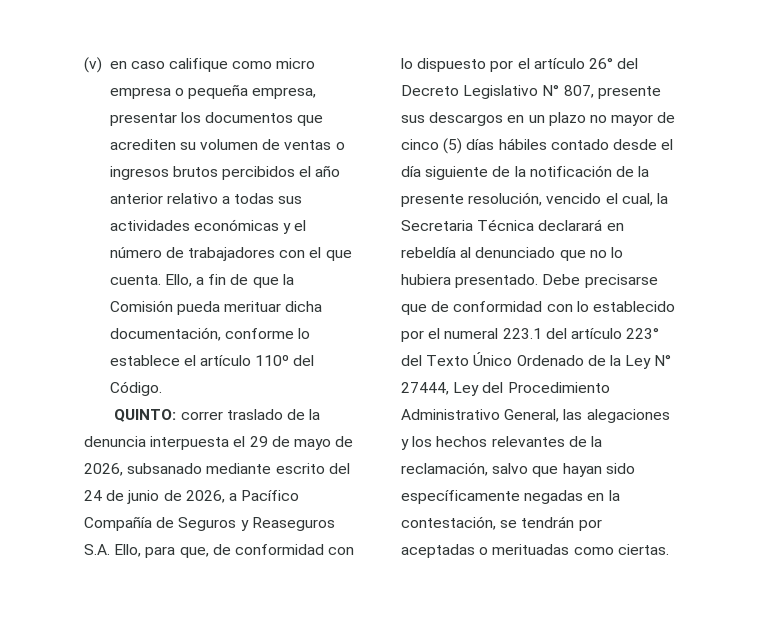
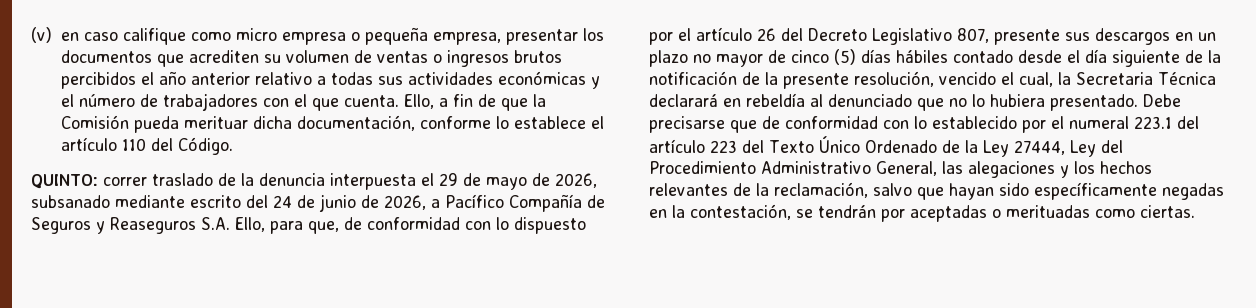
- Ello, a fin de que la Comisión pueda merituar dicha documentación, conforme lo establece el artículo 110º del Código.
+ Ello, a fin de que la Comisión pueda merituar dicha documentación, conforme lo establece el artículo 110 del Código.
- correr traslado de la denuncia interpuesta el 29 de mayo de 2026, subsanado mediante escrito del 24 de junio de 2026, a Pacífico Compañía de Seguros y Reaseguros S.A. Ello, para que, de conformidad con lo dispuesto por el artículo 26° del Decreto Legislativo N° 807, presente sus descargos en un plazo no mayor de cinco (5) días hábiles contado desde el día siguiente de la notificación de la presente resolución, vencido el cual, la Secretaria Técnica declarará en rebeldía al denunciado que no lo hubiera presentado.
+ correr traslado de la denuncia interpuesta el 29 de mayo de 2026, subsanado mediante escrito del 24 de junio de 2026, a Pacífico Compañía de Seguros y Reaseguros S.A. Ello, para que, de conformidad con lo dispuesto por el artículo 26 del Decreto Legislativo 807, presente sus descargos en un plazo no mayor de cinco (5) días hábiles contado desde el día siguiente de la notificación de la presente resolución, vencido el cual, la Secretaria Técnica declarará en rebeldía al denunciado que no lo hubiera presentado.
- Debe precisarse que de conformidad con lo establecido por el numeral 223.1 del artículo 223° del Texto Único Ordenado de la Ley N° 27444, Ley del Procedimiento Administrativo General, las alegaciones y los hechos relevantes de la reclamación, salvo que hayan sido específicamente negadas en la contestación, se tendrán por aceptadas o merituadas como ciertas.
+ Debe precisarse que de conformidad con lo establecido por el numeral 223.1 del artículo 223 del Texto Único Ordenado de la Ley 27444, Ley del Procedimiento Administrativo General, las alegaciones y los hechos relevantes de la reclamación, salvo que hayan sido específicamente negadas en la contestación, se tendrán por aceptadas o merituadas como ciertas.

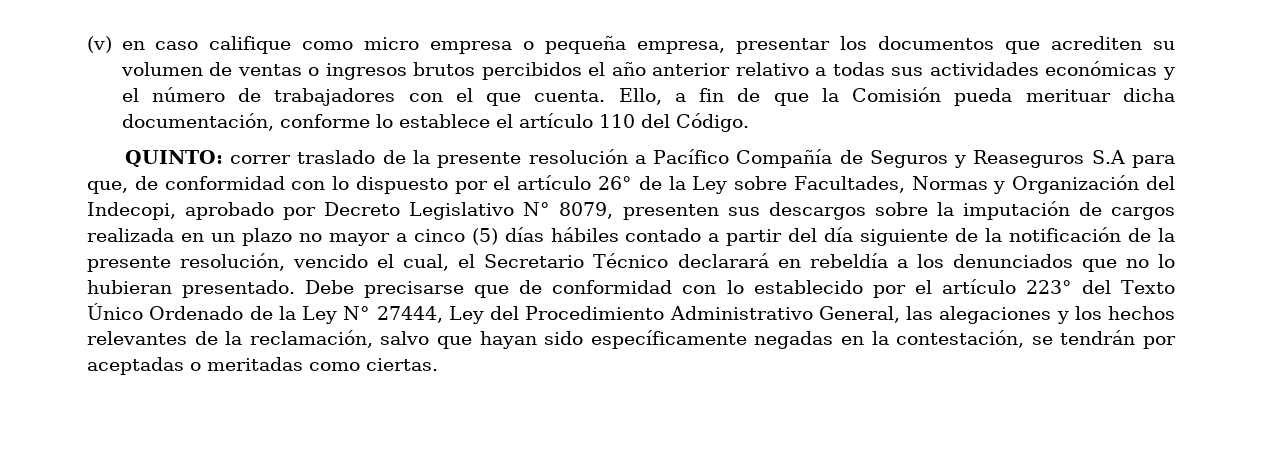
- QUINTO: correr traslado de la denuncia interpuesta el 29 de mayo de 2026, subsanado mediante escrito del 24 de junio de 2026, a Pacífico Compañía de Seguros y Reaseguros S.A. Ello, para que, de conformidad con lo dispuesto por el artículo 26 del Decreto Legislativo 807, presente sus descargos en un plazo no mayor de cinco (5) días hábiles contado desde el día siguiente de la notificación de la presente resolución, vencido el cual, la Secretaria Técnica declarará en rebeldía al denunciado que no lo hubiera presentado.
+ QUINTO: correr traslado de la presente resolución a Pacífico Compañía de Seguros y Reaseguros S.A para que, de conformidad con lo dispuesto por el artículo 26° de la Ley sobre Facultades, Normas y Organización del Indecopi, aprobado por Decreto Legislativo N° 8079, presenten sus descargos sobre la imputación de cargos realizada en un plazo no mayor a cinco (5) días hábiles contado a partir del día siguiente de la notificación de la presente resolución, vencido el cual, el Secretario Técnico declarará en rebeldía a los denunciados que no lo hubieran presentado.
- Debe precisarse que de conformidad con lo establecido por el numeral 223.1 del artículo 223 del Texto Único Ordenado de la Ley 27444, Ley del Procedimiento Administrativo General, las alegaciones y los hechos relevantes de la reclamación, salvo que hayan sido específicamente negadas en la contestación, se tendrán por aceptadas o merituadas como ciertas.
+ Debe precisarse que de conformidad con lo establecido por el artículo 223° del Texto Único Ordenado de la Ley N° 27444, Ley del Procedimiento Administrativo General, las alegaciones y los hechos relevantes de la reclamación, salvo que hayan sido específicamente negadas en la contestación, se tendrán por aceptadas o meritadas como ciertas.

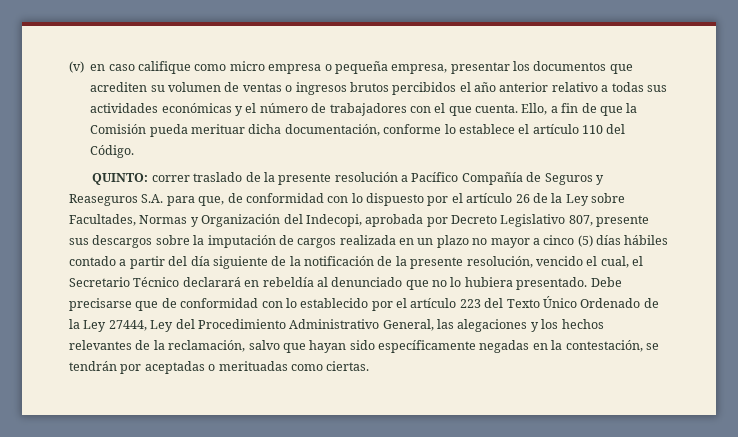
- correr traslado de la presente resolución a Pacífico Compañía de Seguros y Reaseguros S.A para que, de conformidad con lo dispuesto por el artículo 26° de la Ley sobre Facultades, Normas y Organización del Indecopi, aprobado por Decreto Legislativo N° 8079, presenten sus descargos sobre la imputación de cargos realizada en un plazo no mayor a cinco (5) días hábiles contado a partir del día siguiente de la notificación de la presente resolución, vencido el cual, el Secretario Técnico declarará en rebeldía a los denunciados que no lo hubieran presentado.
+ correr traslado de la presente resolución a Pacífico Compañía de Seguros y Reaseguros S.A. para que, de conformidad con lo dispuesto por el artículo 26 de la Ley sobre Facultades, Normas y Organización del Indecopi, aprobada por Decreto Legislativo 807, presente sus descargos sobre la imputación de cargos realizada en un plazo no mayor a cinco (5) días hábiles contado a partir del día siguiente de la notificación de la presente resolución, vencido el cual, el Secretario Técnico declarará en rebeldía al denunciado que no lo hubiera presentado.
- Debe precisarse que de conformidad con lo establecido por el artículo 223° del Texto Único Ordenado de la Ley N° 27444, Ley del Procedimiento Administrativo General, las alegaciones y los hechos relevantes de la reclamación, salvo que hayan sido específicamente negadas en la contestación, se tendrán por aceptadas o meritadas como ciertas.
+ Debe precisarse que de conformidad con lo establecido por el artículo 223 del Texto Único Ordenado de la Ley 27444, Ley del Procedimiento Administrativo General, las alegaciones y los hechos relevantes de la reclamación, salvo que hayan sido específicamente negadas en la contestación, se tendrán por aceptadas o merituadas como ciertas.

